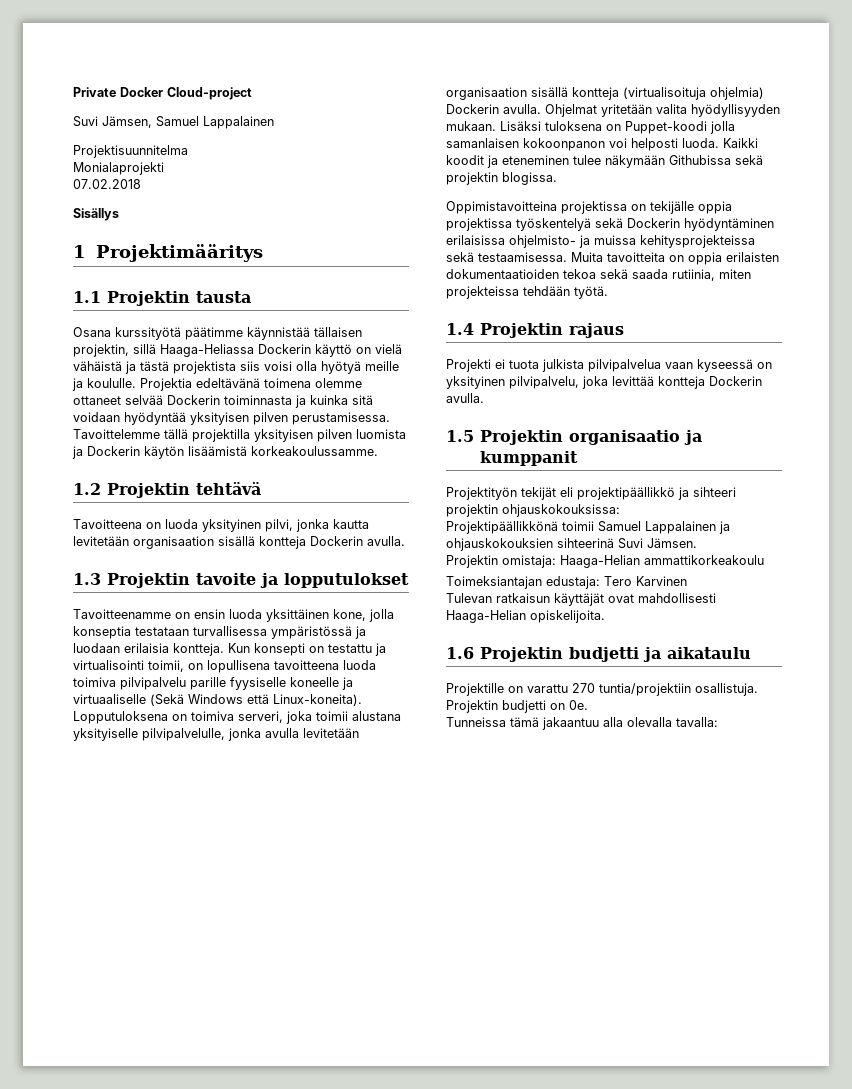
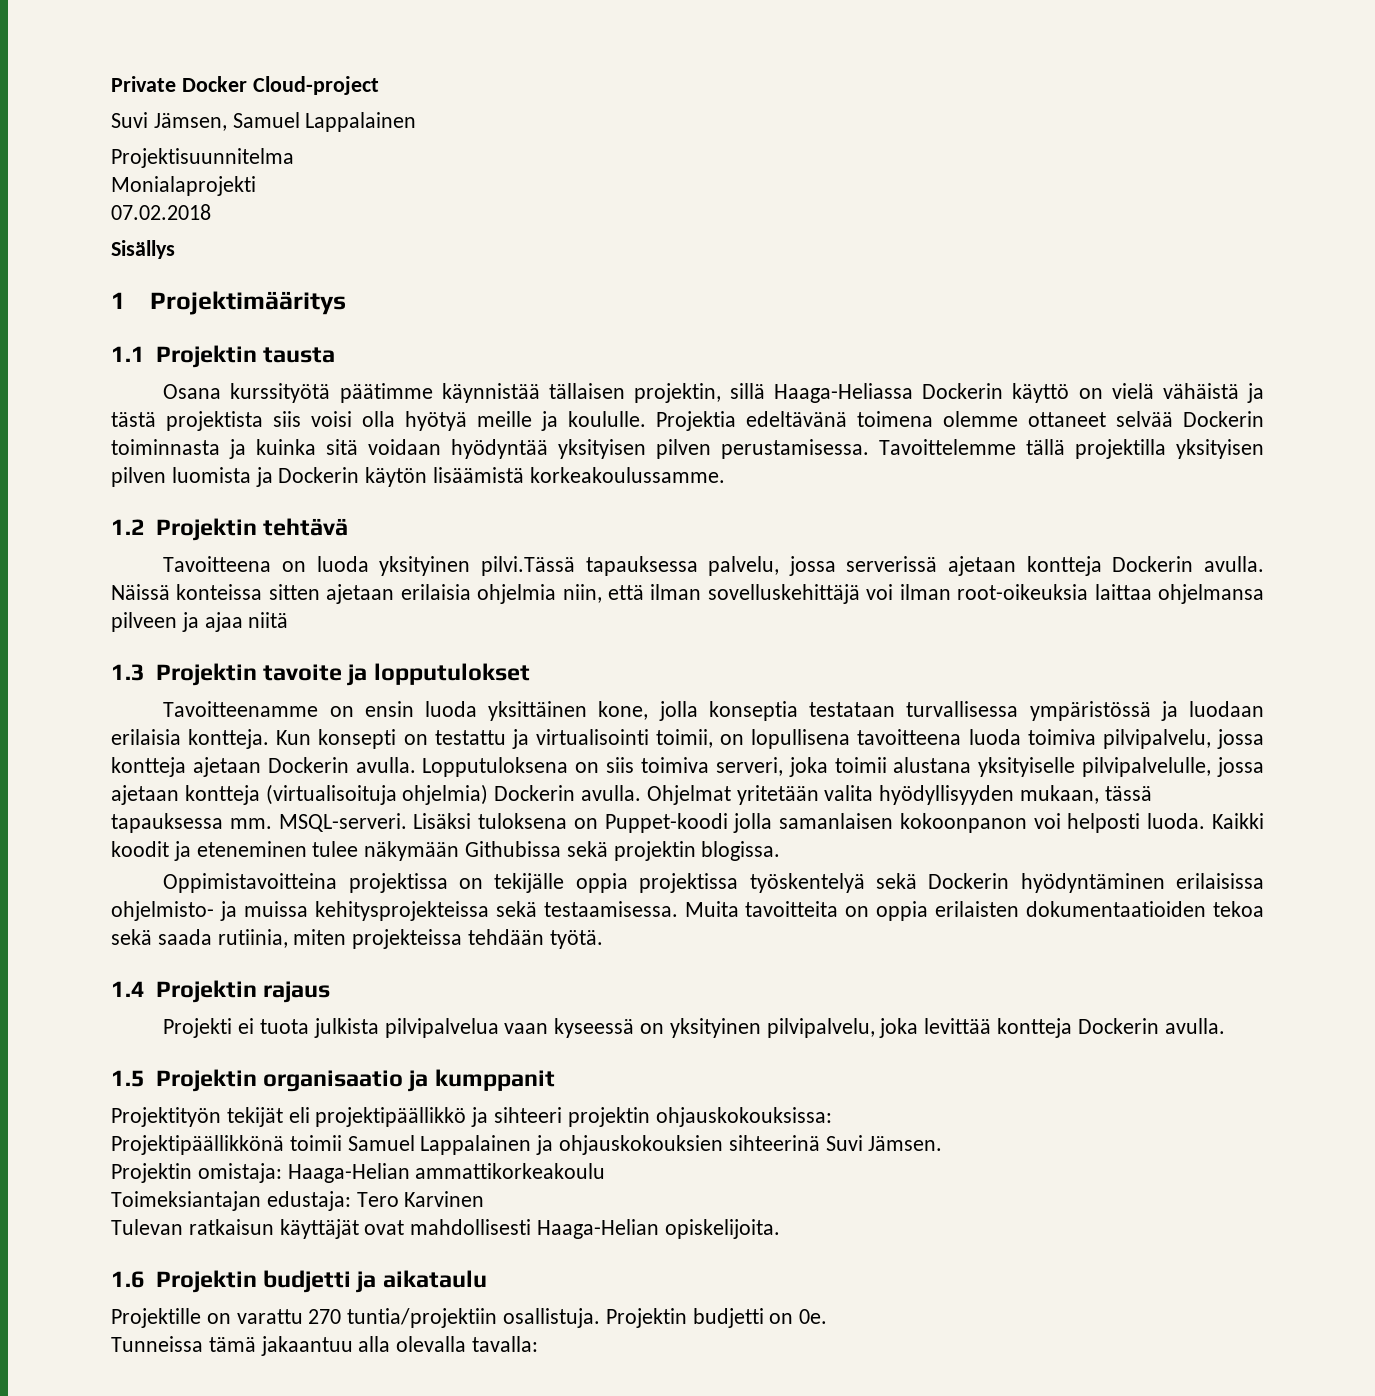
- Tavoitteena on luoda yksityinen pilvi, jonka kautta levitetään organisaation sisällä kontteja Dockerin avulla.
+ Tavoitteena on luoda yksityinen pilvi.Tässä tapauksessa palvelu, jossa serverissä ajetaan kontteja Dockerin avulla. Näissä konteissa sitten ajetaan erilaisia ohjelmia niin, että ilman sovelluskehittäjä voi ilman root-oikeuksia laittaa ohjelmansa pilveen ja ajaa niitä
- Kun konsepti on testattu ja virtualisointi toimii, on lopullisena tavoitteena luoda toimiva pilvipalvelu parille fyysiselle koneelle ja virtuaaliselle (Sekä Windows että Linux-koneita).
+ Kun konsepti on testattu ja virtualisointi toimii, on lopullisena tavoitteena luoda toimiva pilvipalvelu, jossa kontteja ajetaan Dockerin avulla.
- Lopputuloksena on toimiva serveri, joka toimii alustana yksityiselle pilvipalvelulle, jonka avulla levitetään organisaation sisällä kontteja (virtualisoituja ohjelmia) Dockerin avulla.
+ Lopputuloksena on siis toimiva serveri, joka toimii alustana yksityiselle pilvipalvelulle, jossa ajetaan kontteja (virtualisoituja ohjelmia) Dockerin avulla.
- Ohjelmat yritetään valita hyödyllisyyden mukaan.
+ Ohjelmat yritetään valita hyödyllisyyden mukaan, tässä tapauksessa mm. MSQL-serveri.

